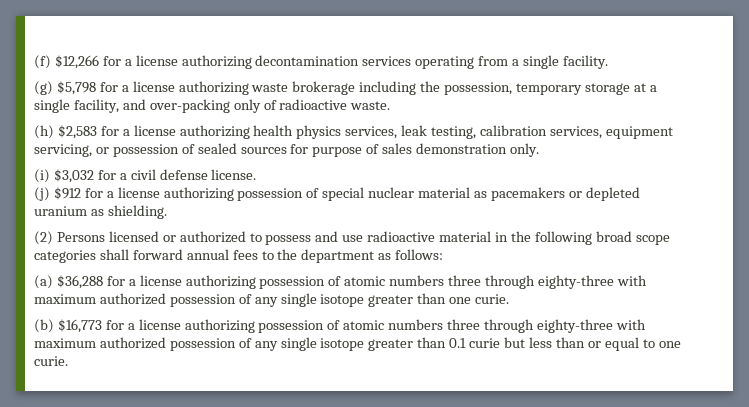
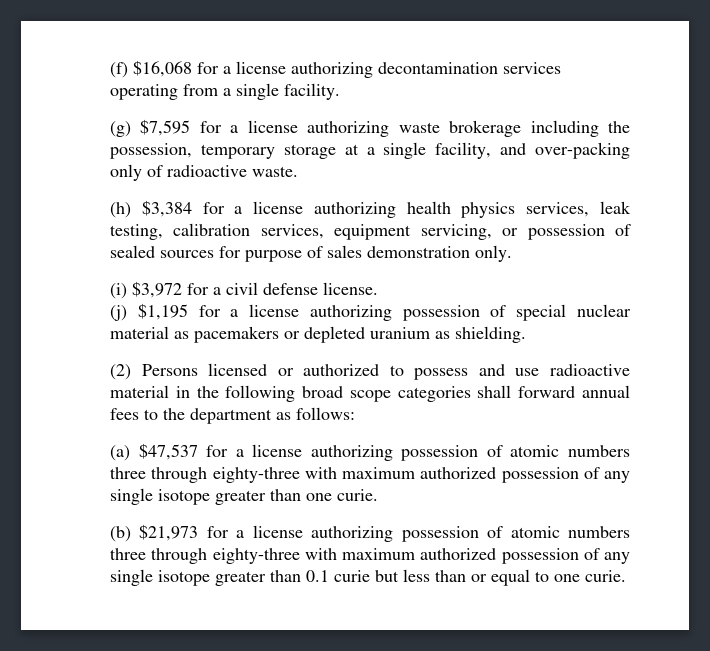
- (f) $12,266 for a license authorizing decontamination services operating from a single facility.
+ (f) $16,068 for a license authorizing decontamination services operating from a single facility.
- (g) $5,798 for a license authorizing waste brokerage including the possession, temporary storage at a single facility, and over-packing only of radioactive waste.
+ (g) $7,595 for a license authorizing waste brokerage including the possession, temporary storage at a single facility, and over-packing only of radioactive waste.
- (h) $2,583 for a license authorizing health physics services, leak testing, calibration services, equipment servicing, or possession of sealed sources for purpose of sales demonstration only.
+ (h) $3,384 for a license authorizing health physics services, leak testing, calibration services, equipment servicing, or possession of sealed sources for purpose of sales demonstration only.
- (i) $3,032 for a civil defense license.
+ (i) $3,972 for a civil defense license.
- (j) $912 for a license authorizing possession of special nuclear material as pacemakers or depleted uranium as shielding.
+ (j) $1,195 for a license authorizing possession of special nuclear material as pacemakers or depleted uranium as shielding.
- (a) $36,288 for a license authorizing possession of atomic numbers three through eighty-three with maximum authorized possession of any single isotope greater than one curie.
+ (a) $47,537 for a license authorizing possession of atomic numbers three through eighty-three with maximum authorized possession of any single isotope greater than one curie.
- (b) $16,773 for a license authorizing possession of atomic numbers three through eighty-three with maximum authorized possession of any single isotope greater than 0.1 curie but less than or equal to one curie.
+ (b) $21,973 for a license authorizing possession of atomic numbers three through eighty-three with maximum authorized possession of any single isotope greater than 0.1 curie but less than or equal to one curie.

